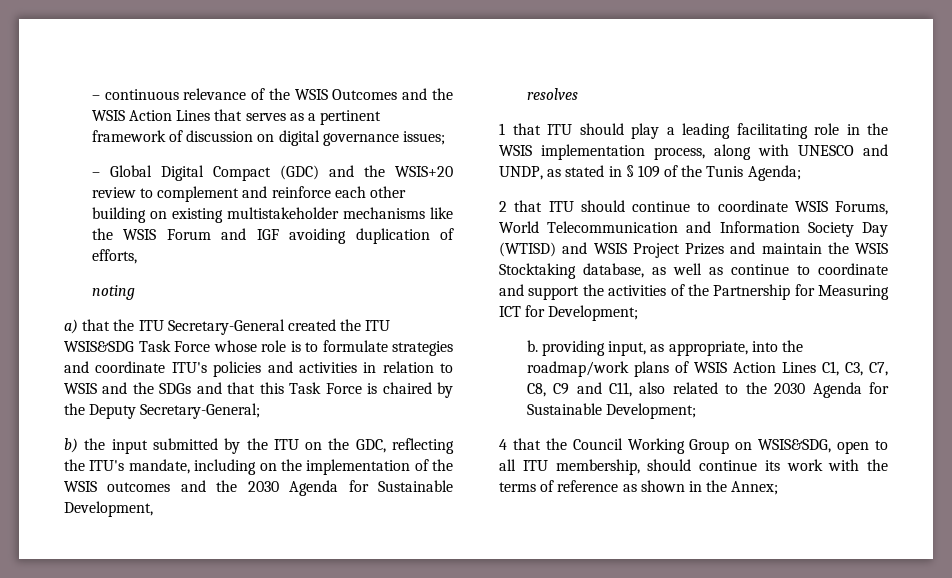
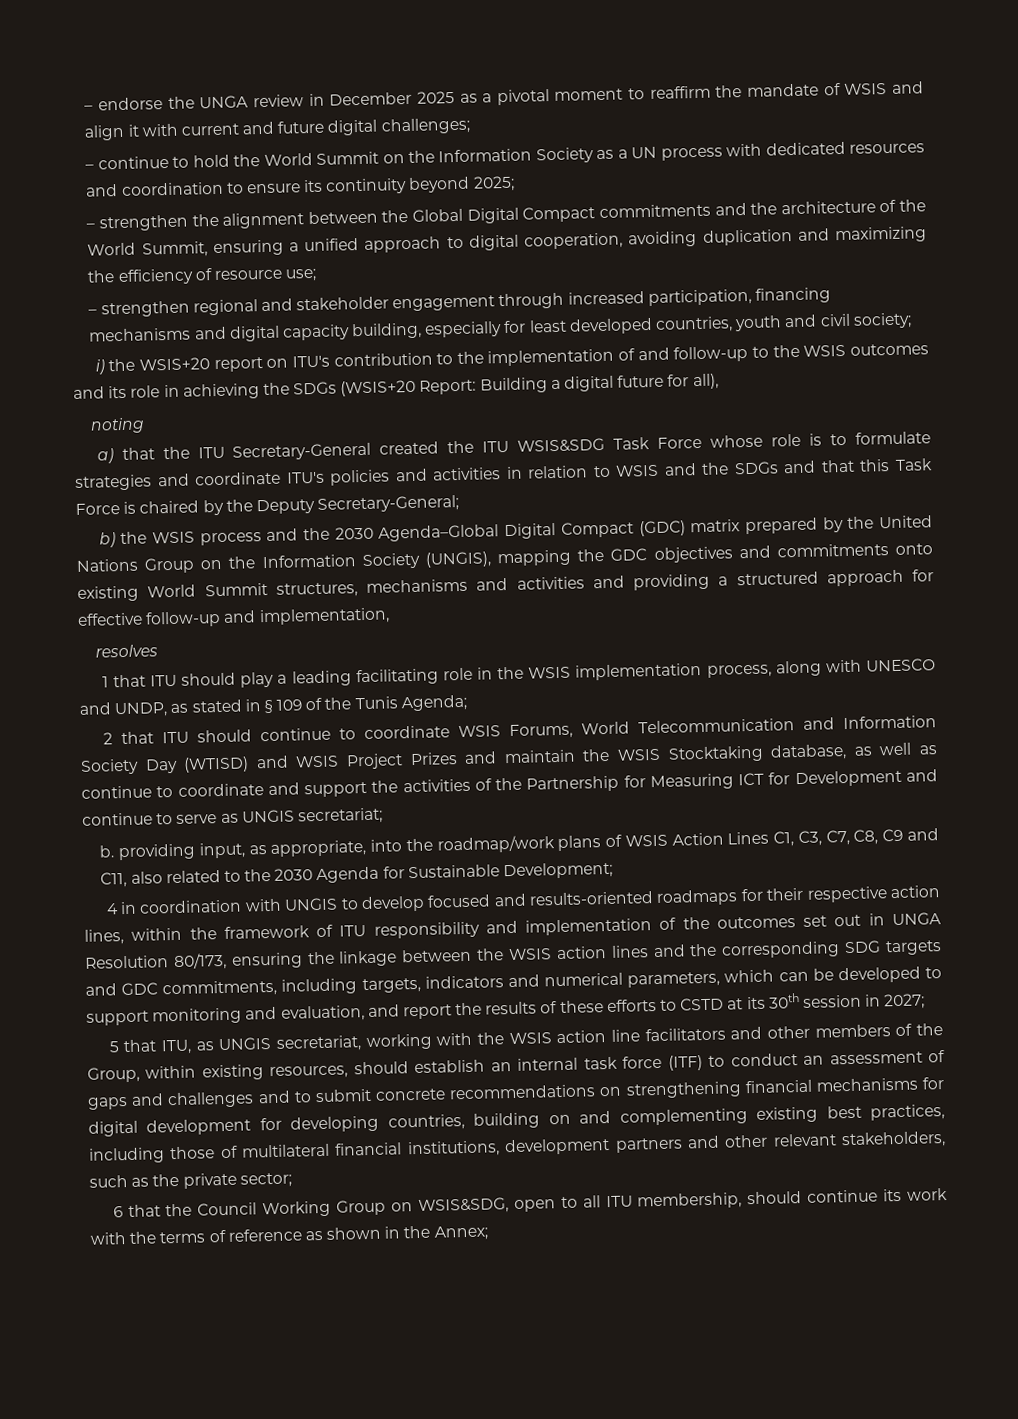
- – continuous relevance of the WSIS Outcomes and the WSIS Action Lines that serves as a pertinent framework of discussion on digital governance issues;
- – Global Digital Compact (GDC) and the WSIS+20 review to complement and reinforce each other building on existing multistakeholder mechanisms like the WSIS Forum and IGF avoiding duplication of efforts,
+ – endorse the UNGA review in December 2025 as a pivotal moment to reaffirm the mandate of WSIS and align it with current and future digital challenges;
+ – continue to hold the World Summit on the Information Society as a UN process with dedicated resources and coordination to ensure its continuity beyond 2025;
+ – strengthen the alignment between the Global Digital Compact commitments and the architecture of the World Summit, ensuring a unified approach to digital cooperation, avoiding duplication and maximizing the efficiency of resource use;
+ – strengthen regional and stakeholder engagement through increased participation, financing mechanisms and digital capacity building, especially for least developed countries, youth and civil society;
+ i) the WSIS+20 report on ITU's contribution to the implementation of and follow-up to the WSIS outcomes and its role in achieving the SDGs (WSIS+20 Report: Building a digital future for all),
- b) the input submitted by the ITU on the GDC, reflecting the ITU's mandate, including on the implementation of the WSIS outcomes and the 2030 Agenda for Sustainable Development,
+ b) the WSIS process and the 2030 Agenda–Global Digital Compact (GDC) matrix prepared by the United Nations Group on the Information Society (UNGIS), mapping the GDC objectives and commitments onto existing World Summit structures, mechanisms and activities and providing a structured approach for effective follow-up and implementation,
- 2 that ITU should continue to coordinate WSIS Forums, World Telecommunication and Information Society Day (WTISD) and WSIS Project Prizes and maintain the WSIS Stocktaking database, as well as continue to coordinate and support the activities of the Partnership for Measuring ICT for Development;
+ 2 that ITU should continue to coordinate WSIS Forums, World Telecommunication and Information Society Day (WTISD) and WSIS Project Prizes and maintain the WSIS Stocktaking database, as well as continue to coordinate and support the activities of the Partnership for Measuring ICT for Development and continue to serve as UNGIS secretariat;
- 4 that the Council Working Group on WSIS&SDG, open to all ITU membership, should continue its work with the terms of reference as shown in the Annex;
+ 4 in coordination with UNGIS to develop focused and results-oriented roadmaps for their respective action lines, within the framework of ITU responsibility and implementation of the outcomes set out in UNGA Resolution 80/173, ensuring the linkage between the WSIS action lines and the corresponding SDG targets and GDC commitments, including targets, indicators and numerical parameters, which can be developed to support monitoring and evaluation, and report the results of these efforts to CSTD at its 30th session in 2027;
+ 5 that ITU, as UNGIS secretariat, working with the WSIS action line facilitators and other members of the Group, within existing resources, should establish an internal task force (ITF) to conduct an assessment of gaps and challenges and to submit concrete recommendations on strengthening financial mechanisms for digital development for developing countries, building on and complementing existing best practices, including those of multilateral financial institutions, development partners and other relevant stakeholders, such as the private sector;
+ 6 that the Council Working Group on WSIS&SDG, open to all ITU membership, should continue its work with the terms of reference as shown in the Annex;

